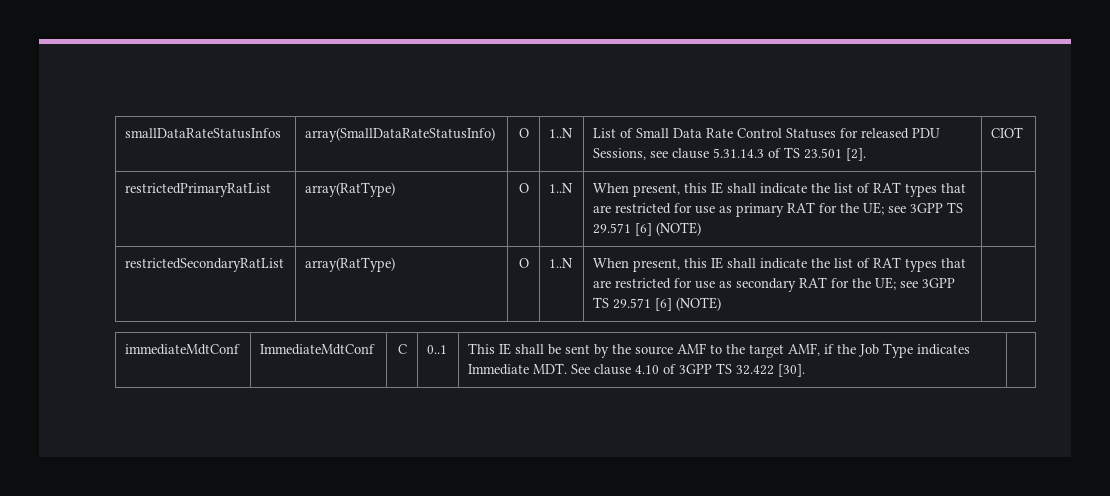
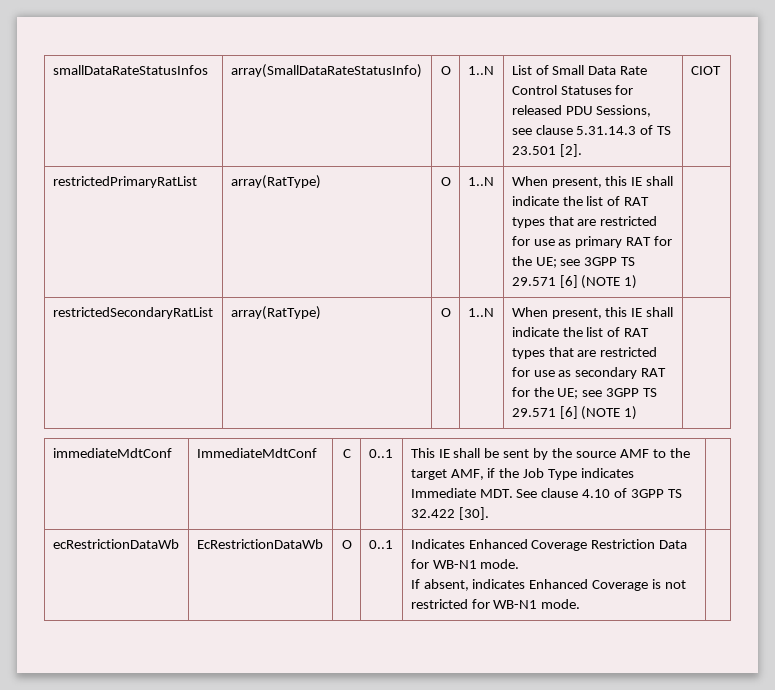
- restrictedPrimaryRatList | array(RatType) | O | 1..N | When present, this IE shall indicate the list of RAT types that are restricted for use as primary RAT for the UE; see 3GPP TS 29.571 [6] (NOTE) |
+ restrictedPrimaryRatList | array(RatType) | O | 1..N | When present, this IE shall indicate the list of RAT types that are restricted for use as primary RAT for the UE; see 3GPP TS 29.571 [6] (NOTE 1) |
- restrictedSecondaryRatList | array(RatType) | O | 1..N | When present, this IE shall indicate the list of RAT types that are restricted for use as secondary RAT for the UE; see 3GPP TS 29.571 [6] (NOTE) |
+ restrictedSecondaryRatList | array(RatType) | O | 1..N | When present, this IE shall indicate the list of RAT types that are restricted for use as secondary RAT for the UE; see 3GPP TS 29.571 [6] (NOTE 1) |
+ ecRestrictionDataWb | EcRestrictionDataWb | O | 0..1 | Indicates Enhanced Coverage Restriction Data for WB-N1 mode.
+ If absent, indicates Enhanced Coverage is not restricted for WB-N1 mode. |

